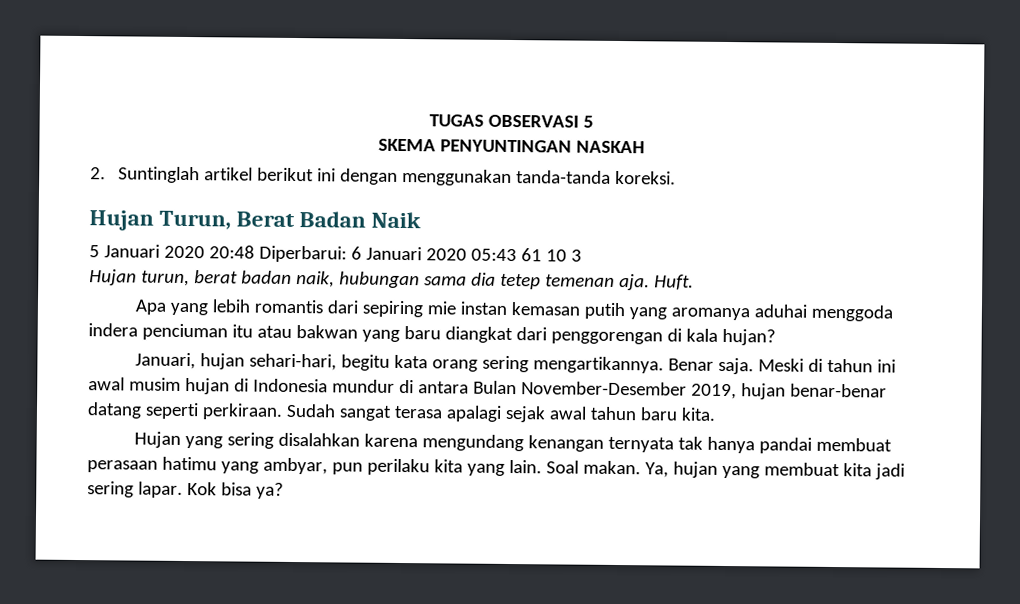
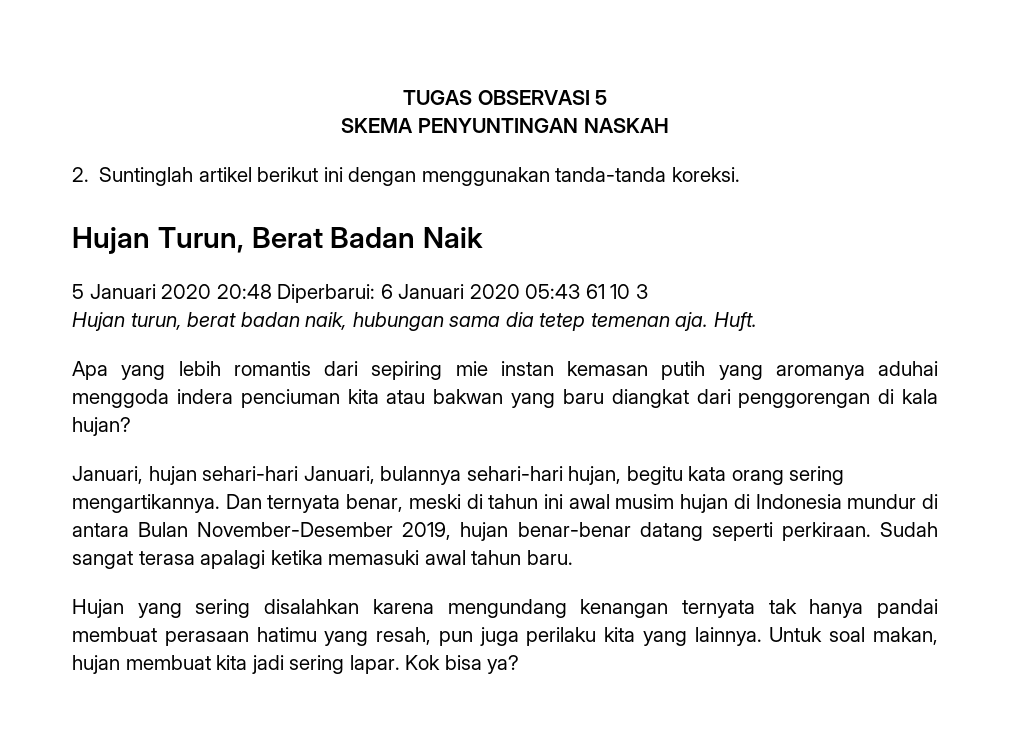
- Apa yang lebih romantis dari sepiring mie instan kemasan putih yang aromanya aduhai menggoda indera penciuman itu atau bakwan yang baru diangkat dari penggorengan di kala hujan?
+ Apa yang lebih romantis dari sepiring mie instan kemasan putih yang aromanya aduhai menggoda indera penciuman kita atau bakwan yang baru diangkat dari penggorengan di kala hujan?
- Januari, hujan sehari-hari, begitu kata orang sering mengartikannya.
+ Januari, hujan sehari-hari Januari, bulannya sehari-hari hujan, begitu kata orang sering mengartikannya.
- Benar saja. Meski di tahun ini awal musim hujan di Indonesia mundur di antara Bulan November-Desember 2019, hujan benar-benar datang seperti perkiraan.
+ Dan ternyata benar, meski di tahun ini awal musim hujan di Indonesia mundur di antara Bulan November-Desember 2019, hujan benar-benar datang seperti perkiraan.
- Sudah sangat terasa apalagi sejak awal tahun baru kita.
+ Sudah sangat terasa apalagi ketika memasuki awal tahun baru.
- Hujan yang sering disalahkan karena mengundang kenangan ternyata tak hanya pandai membuat perasaan hatimu yang ambyar, pun perilaku kita yang lain. Soal makan. Ya, hujan yang membuat kita jadi sering lapar.
+ Hujan yang sering disalahkan karena mengundang kenangan ternyata tak hanya pandai membuat perasaan hatimu yang resah, pun juga perilaku kita yang lainnya. Untuk soal makan, hujan membuat kita jadi sering lapar.

